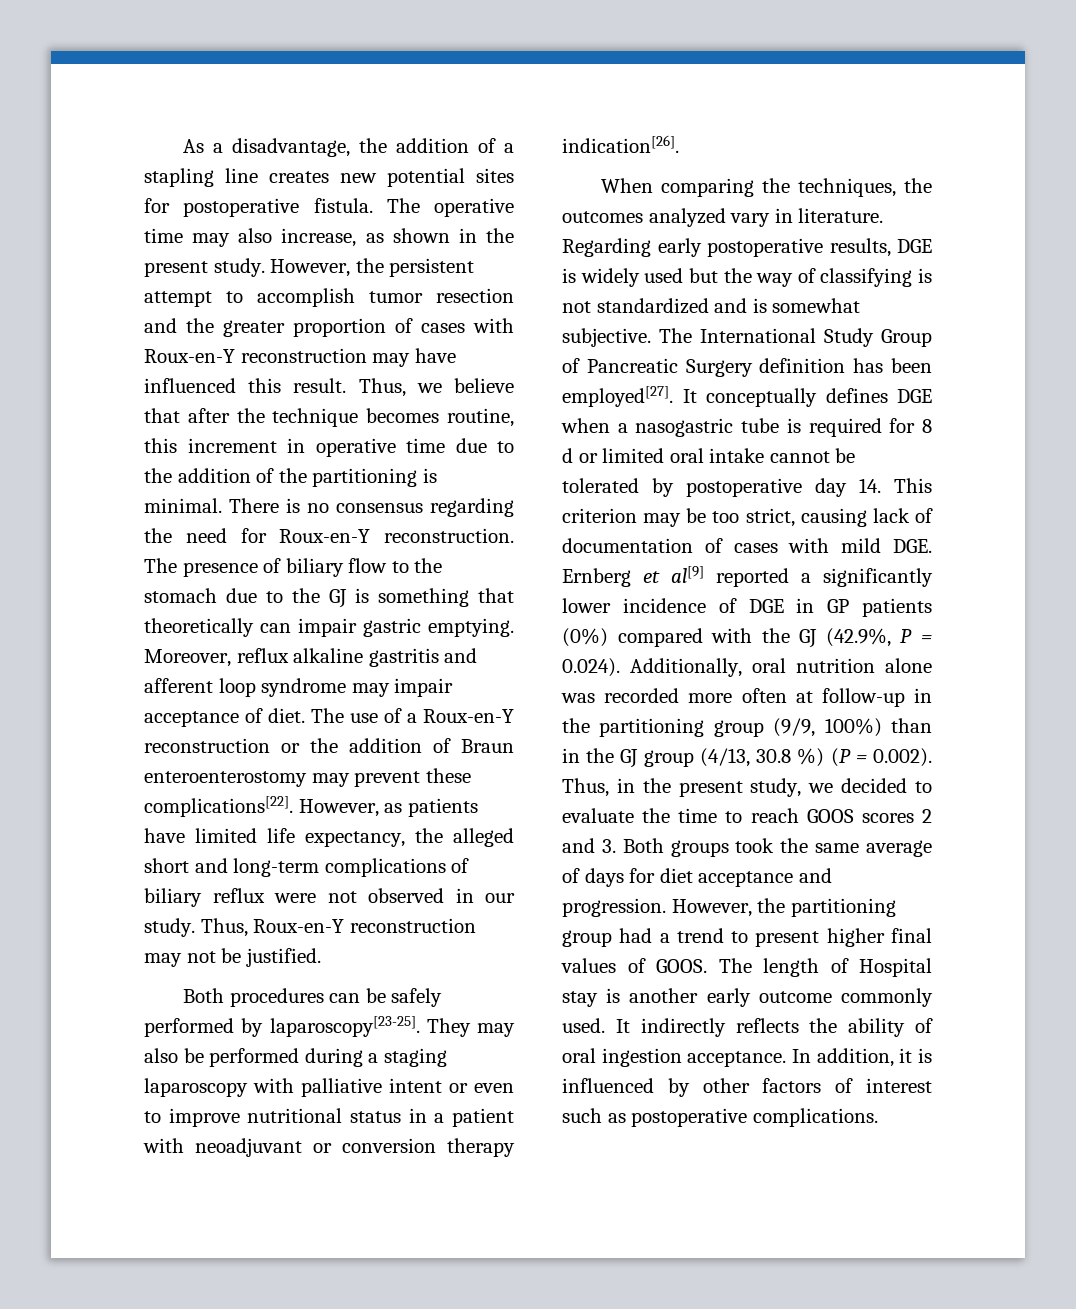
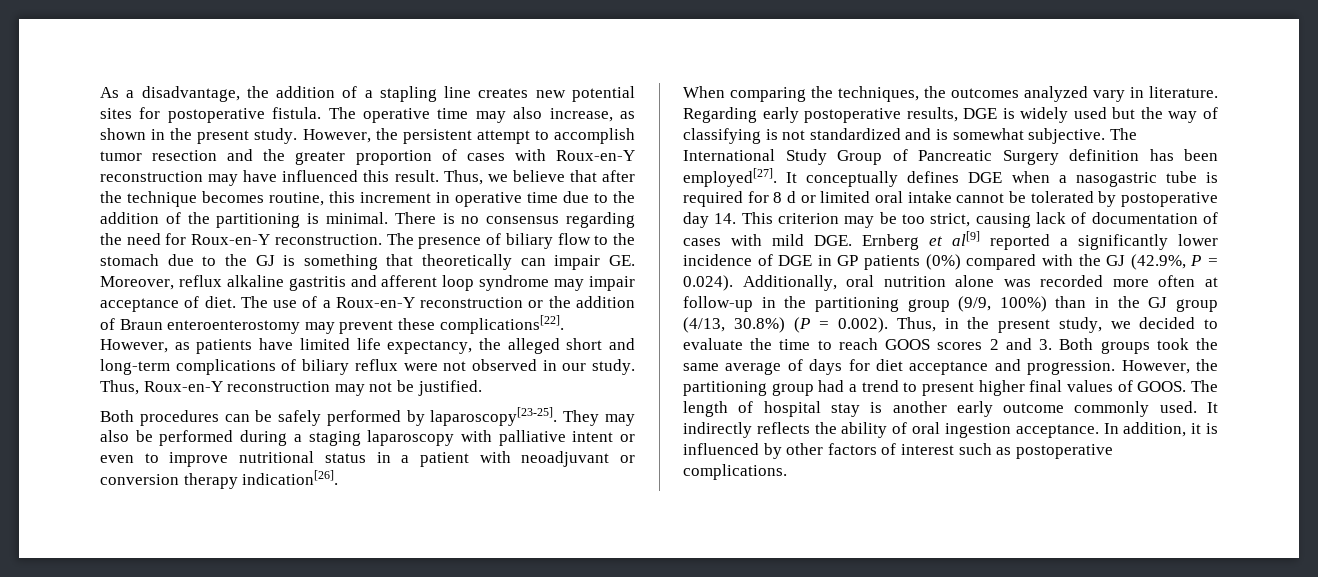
- The presence of biliary flow to the stomach due to the GJ is something that theoretically can impair gastric emptying. Moreover, reflux alkaline gastritis and afferent loop syndrome may impair acceptance of diet.
+ The presence of biliary flow to the stomach due to the GJ is something that theoretically can impair GE. Moreover, reflux alkaline gastritis and afferent loop syndrome may impair acceptance of diet.
- It conceptually defines DGE when a nasogastric tube is required for 8 d or limited oral intake cannot be tolerated by postoperative day 14. This criterion may be too strict, causing lack of documentation of cases with mild DGE. Ernberg et al[9] reported a significantly lower incidence of DGE in GP patients (0%) compared with the GJ (42.9%, P = 0.024). Additionally, oral nutrition alone was recorded more often at follow-up in the partitioning group (9/9, 100%) than in the GJ group (4/13, 30.8 %) (P = 0.002). Thus, in the present study, we decided to evaluate the time to reach GOOS scores 2 and 3. Both groups took the same average of days for diet acceptance and progression.
+ It conceptually defines DGE when a nasogastric tube is required for 8 d or limited oral intake cannot be tolerated by postoperative day 14. This criterion may be too strict, causing lack of documentation of cases with mild DGE. Ernberg et al[9] reported a significantly lower incidence of DGE in GP patients (0%) compared with the GJ (42.9%, P = 0.024). Additionally, oral nutrition alone was recorded more often at follow-up in the partitioning group (9/9, 100%) than in the GJ group (4/13, 30.8%) (P = 0.002). Thus, in the present study, we decided to evaluate the time to reach GOOS scores 2 and 3. Both groups took the same average of days for diet acceptance and progression.
- The length of Hospital stay is another early outcome commonly used.
+ The length of hospital stay is another early outcome commonly used.

